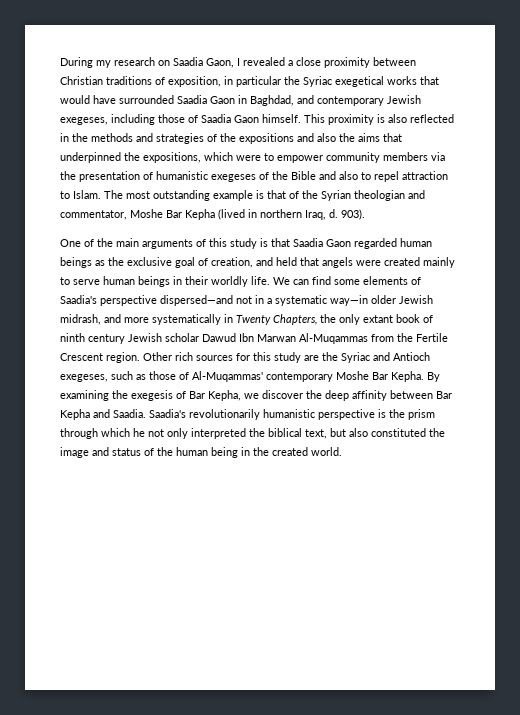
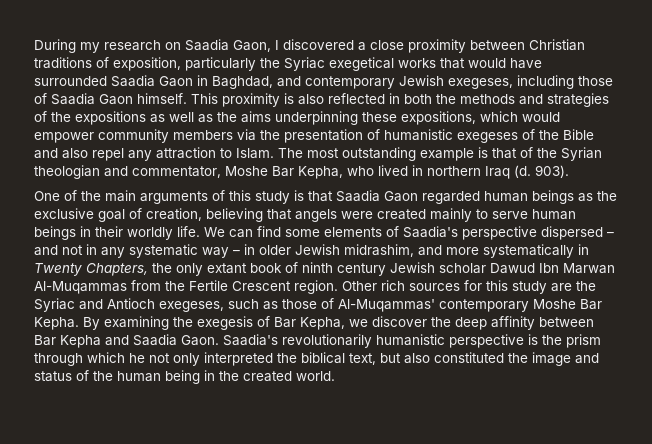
- During my research on Saadia Gaon, I revealed a close proximity between Christian traditions of exposition, in particular the Syriac exegetical works that would have surrounded Saadia Gaon in Baghdad, and contemporary Jewish exegeses, including those of Saadia Gaon himself.
+ During my research on Saadia Gaon, I discovered a close proximity between Christian traditions of exposition, particularly the Syriac exegetical works that would have surrounded Saadia Gaon in Baghdad, and contemporary Jewish exegeses, including those of Saadia Gaon himself.
- This proximity is also reflected in the methods and strategies of the expositions and also the aims that underpinned the expositions, which were to empower community members via the presentation of humanistic exegeses of the Bible and also to repel attraction to Islam.
+ This proximity is also reflected in both the methods and strategies of the expositions as well as the aims underpinning these expositions, which would empower community members via the presentation of humanistic exegeses of the Bible and also repel any attraction to Islam.
- The most outstanding example is that of the Syrian theologian and commentator, Moshe Bar Kepha (lived in northern Iraq, d.
+ The most outstanding example is that of the Syrian theologian and commentator, Moshe Bar Kepha, who lived in northern Iraq (d.
- One of the main arguments of this study is that Saadia Gaon regarded human beings as the exclusive goal of creation, and held that angels were created mainly to serve human beings in their worldly life.
+ One of the main arguments of this study is that Saadia Gaon regarded human beings as the exclusive goal of creation, believing that angels were created mainly to serve human beings in their worldly life.
- We can find some elements of Saadia's perspective dispersed—and not in a systematic way—in older Jewish midrash, and more systematically in Twenty Chapters, the only extant book of ninth century Jewish scholar Dawud Ibn Marwan Al-Muqammas from the Fertile Crescent region.
+ We can find some elements of Saadia's perspective dispersed – and not in any systematic way – in older Jewish midrashim, and more systematically in Twenty Chapters, the only extant book of ninth century Jewish scholar Dawud Ibn Marwan Al-Muqammas from the Fertile Crescent region.
- By examining the exegesis of Bar Kepha, we discover the deep affinity between Bar Kepha and Saadia.
+ By examining the exegesis of Bar Kepha, we discover the deep affinity between Bar Kepha and Saadia Gaon.

